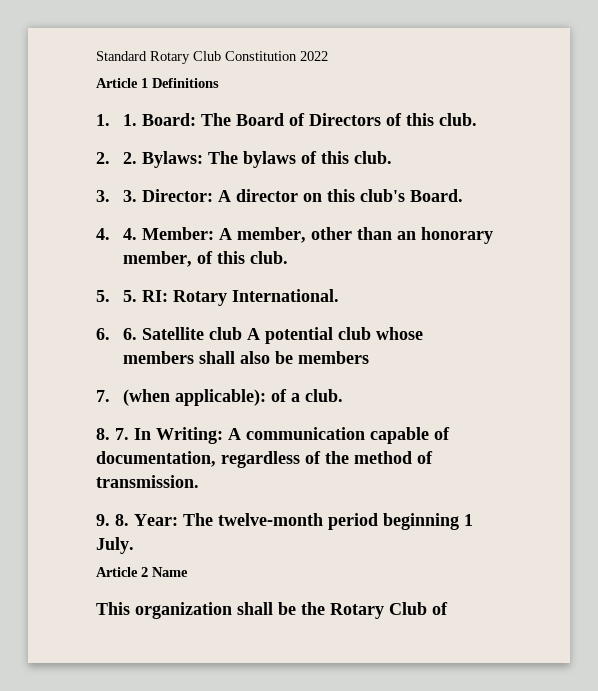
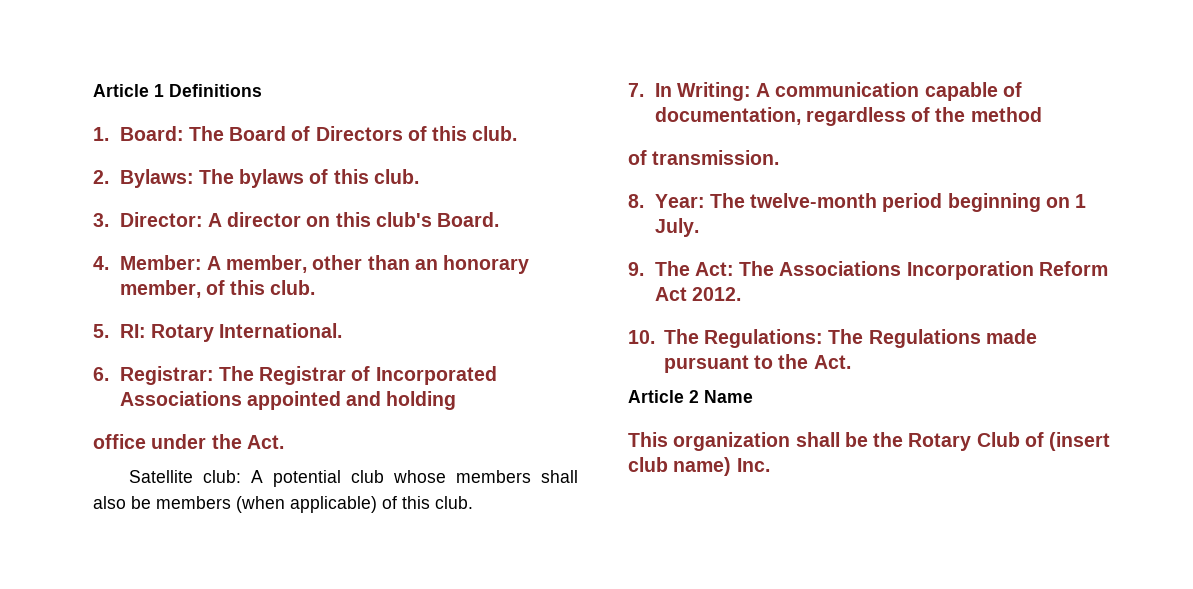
- Standard Rotary Club Constitution 2022
- 1. 1. Board: The Board of Directors of this club.
+ 1. Board: The Board of Directors of this club.
- 2. 2. Bylaws: The bylaws of this club.
+ 2. Bylaws: The bylaws of this club.
- 3. 3. Director: A director on this club's Board.
+ 3. Director: A director on this club's Board.
- 4. 4. Member: A member, other than an honorary member, of this club.
+ 4. Member: A member, other than an honorary member, of this club.
- 5. 5. RI: Rotary International.
+ 5. RI: Rotary International.
- 6. 6. Satellite club A potential club whose members shall also be members
- 7. (when applicable): of a club.
- 8. 7. In Writing: A communication capable of documentation, regardless of the method of transmission.
+ 6. Registrar: The Registrar of Incorporated Associations appointed and holding
+ office under the Act.
+ Satellite club: A potential club whose members shall also be members (when applicable) of this club.
+ 7. In Writing: A communication capable of documentation, regardless of the method
+ of transmission.
- 9. 8. Year: The twelve-month period beginning 1 July.
+ 8. Year: The twelve-month period beginning on 1 July.
+ 9. The Act: The Associations Incorporation Reform Act 2012.
+ 10. The Regulations: The Regulations made pursuant to the Act.
- This organization shall be the Rotary Club of
+ This organization shall be the Rotary Club of (insert club name) Inc.

